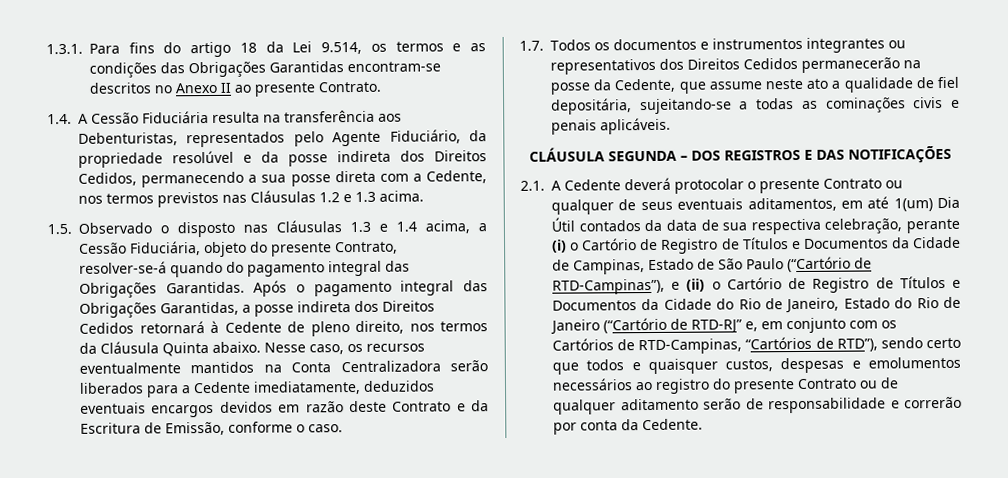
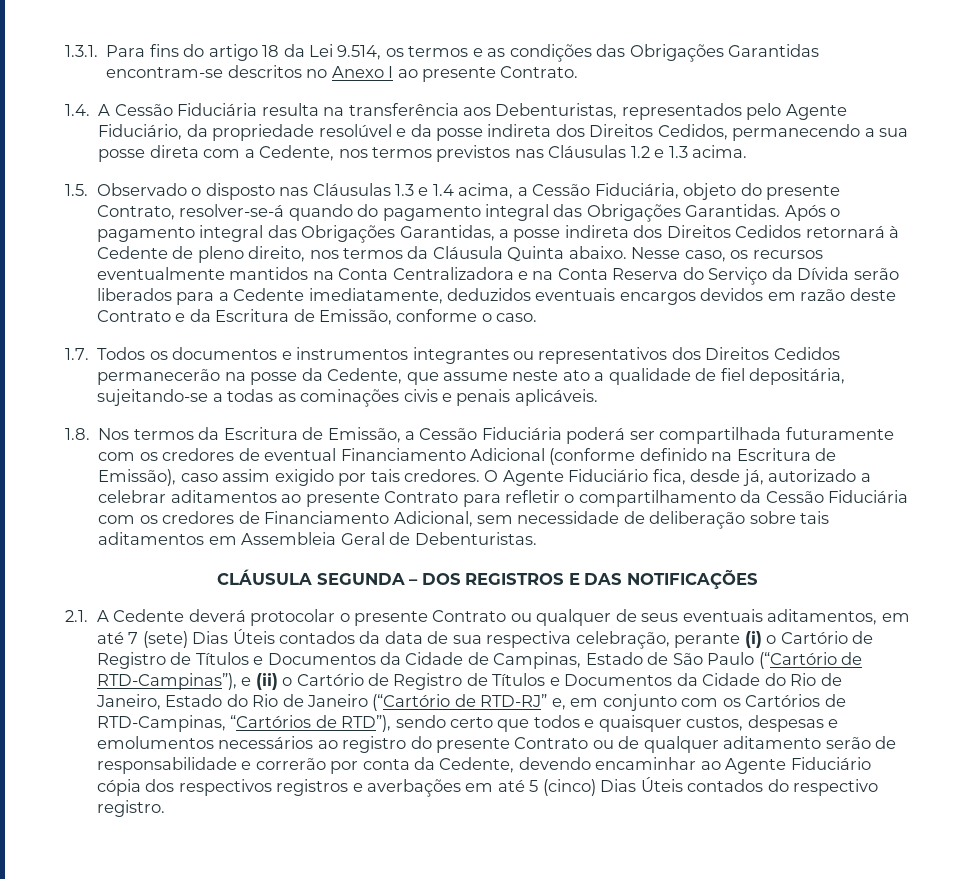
- 1.3.1. Para fins do artigo 18 da Lei 9.514, os termos e as condições das Obrigações Garantidas encontram-se descritos no Anexo II ao presente Contrato.
+ 1.3.1. Para fins do artigo 18 da Lei 9.514, os termos e as condições das Obrigações Garantidas encontram-se descritos no Anexo I ao presente Contrato.
- Nesse caso, os recursos eventualmente mantidos na Conta Centralizadora serão liberados para a Cedente imediatamente, deduzidos eventuais encargos devidos em razão deste Contrato e da Escritura de Emissão, conforme o caso.
+ Nesse caso, os recursos eventualmente mantidos na Conta Centralizadora e na Conta Reserva do Serviço da Dívida serão liberados para a Cedente imediatamente, deduzidos eventuais encargos devidos em razão deste Contrato e da Escritura de Emissão, conforme o caso.
+ 1.8. Nos termos da Escritura de Emissão, a Cessão Fiduciária poderá ser compartilhada futuramente com os credores de eventual Financiamento Adicional (conforme definido na Escritura de Emissão), caso assim exigido por tais credores. O Agente Fiduciário fica, desde já, autorizado a celebrar aditamentos ao presente Contrato para refletir o compartilhamento da Cessão Fiduciária com os credores de Financiamento Adicional, sem necessidade de deliberação sobre tais aditamentos em Assembleia Geral de Debenturistas.
- 2.1. A Cedente deverá protocolar o presente Contrato ou qualquer de seus eventuais aditamentos, em até 1(um) Dia Útil contados da data de sua respectiva celebração, perante (i) o Cartório de Registro de Títulos e Documentos da Cidade de Campinas, Estado de São Paulo (“Cartório de RTD-Campinas”), e (ii) o Cartório de Registro de Títulos e Documentos da Cidade do Rio de Janeiro, Estado do Rio de Janeiro (“Cartório de RTD-RJ” e, em conjunto com os Cartórios de RTD-Campinas, “Cartórios de RTD”), sendo certo que todos e quaisquer custos, despesas e emolumentos necessários ao registro do presente Contrato ou de qualquer aditamento serão de responsabilidade e correrão por conta da Cedente.
+ 2.1. A Cedente deverá protocolar o presente Contrato ou qualquer de seus eventuais aditamentos, em até 7 (sete) Dias Úteis contados da data de sua respectiva celebração, perante (i) o Cartório de Registro de Títulos e Documentos da Cidade de Campinas, Estado de São Paulo (“Cartório de RTD-Campinas”), e (ii) o Cartório de Registro de Títulos e Documentos da Cidade do Rio de Janeiro, Estado do Rio de Janeiro (“Cartório de RTD-RJ” e, em conjunto com os Cartórios de RTD-Campinas, “Cartórios de RTD”), sendo certo que todos e quaisquer custos, despesas e emolumentos necessários ao registro do presente Contrato ou de qualquer aditamento serão de responsabilidade e correrão por conta da Cedente, devendo encaminhar ao Agente Fiduciário cópia dos respectivos registros e averbações em até 5 (cinco) Dias Úteis contados do respectivo registro.

